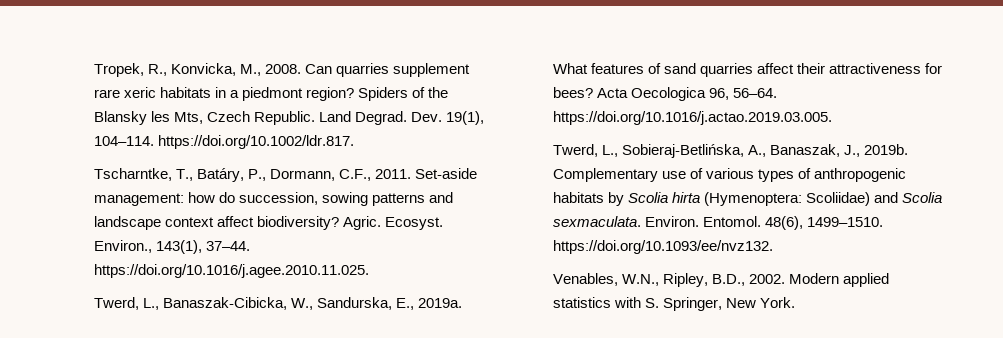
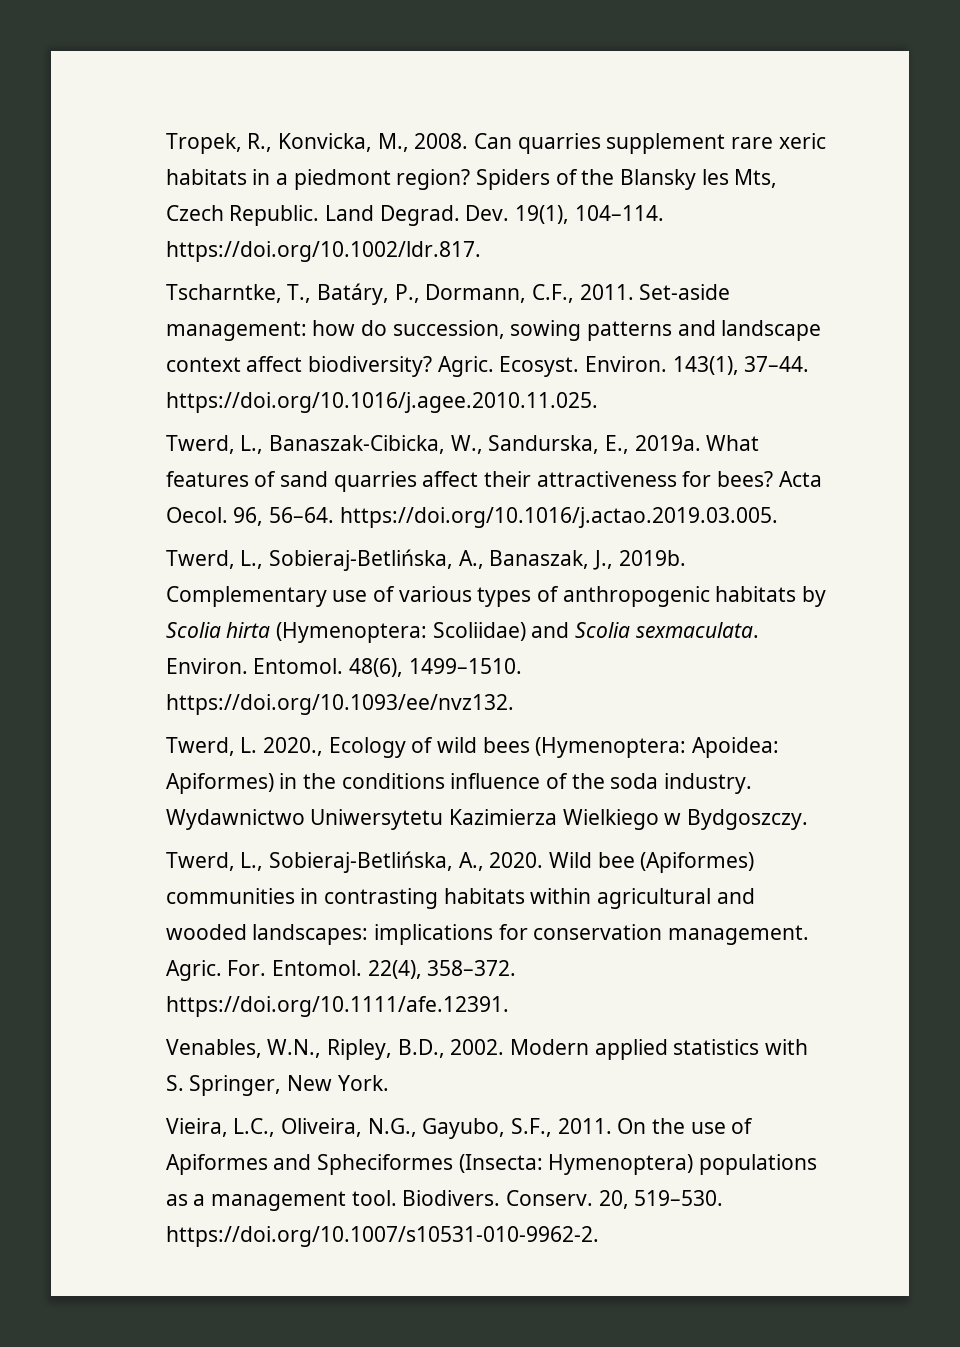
- Environ., 143(1), 37–44. https://doi.org/10.1016/j.agee.2010.11.025.
+ Environ. 143(1), 37–44. https://doi.org/10.1016/j.agee.2010.11.025.
- Acta Oecologica 96, 56–64. https://doi.org/10.1016/j.actao.2019.03.005.
+ Acta Oecol. 96, 56–64. https://doi.org/10.1016/j.actao.2019.03.005.
+ Twerd, L. 2020., Ecology of wild bees (Hymenoptera: Apoidea: Apiformes) in the conditions influence of the soda industry. Wydawnictwo Uniwersytetu Kazimierza Wielkiego w Bydgoszczy.
+ Twerd, L., Sobieraj-Betlińska, A., 2020. Wild bee (Apiformes) communities in contrasting habitats within agricultural and wooded landscapes: implications for conservation management. Agric. For. Entomol. 22(4), 358–372. https://doi.org/10.1111/afe.12391.
+ Vieira, L.C., Oliveira, N.G., Gayubo, S.F., 2011. On the use of Apiformes and Spheciformes (Insecta: Hymenoptera) populations as a management tool. Biodivers. Conserv. 20, 519–530. https://doi.org/10.1007/s10531-010-9962-2.

